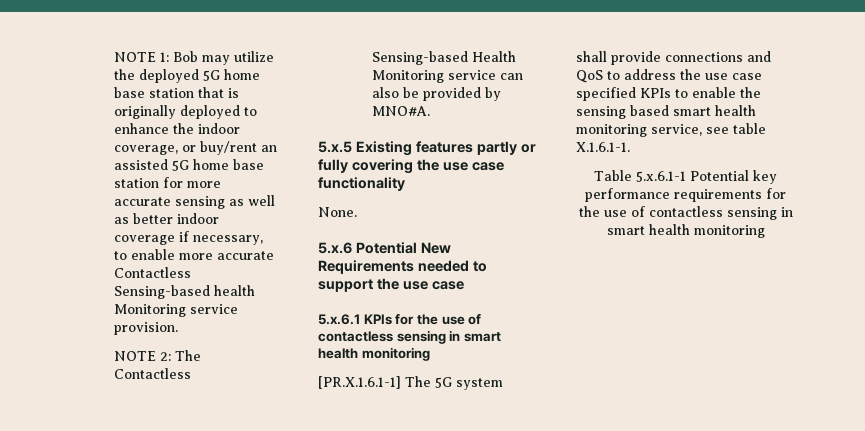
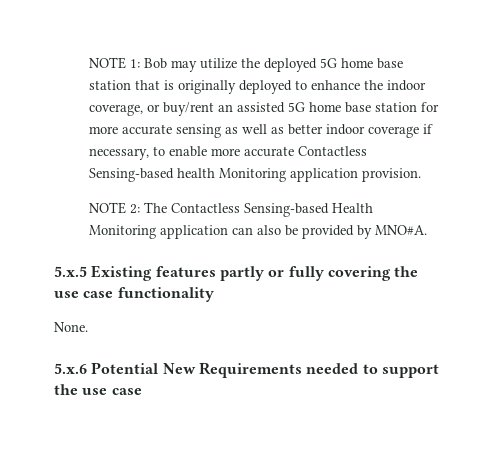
- NOTE 1: Bob may utilize the deployed 5G home base station that is originally deployed to enhance the indoor coverage, or buy/rent an assisted 5G home base station for more accurate sensing as well as better indoor coverage if necessary, to enable more accurate Contactless Sensing-based health Monitoring service provision.
+ NOTE 1: Bob may utilize the deployed 5G home base station that is originally deployed to enhance the indoor coverage, or buy/rent an assisted 5G home base station for more accurate sensing as well as better indoor coverage if necessary, to enable more accurate Contactless Sensing-based health Monitoring application provision.
- NOTE 2: The Contactless Sensing-based Health Monitoring service can also be provided by MNO#A.
+ NOTE 2: The Contactless Sensing-based Health Monitoring application can also be provided by MNO#A.
- 5.x.6.1 KPIs for the use of contactless sensing in smart health monitoring
- [PR.X.1.6.1-1] The 5G system shall provide connections and QoS to address the use case specified KPIs to enable the sensing based smart health monitoring service, see table X.1.6.1-1.
- Table 5.x.6.1-1 Potential key performance requirements for the use of contactless sensing in smart health monitoring

